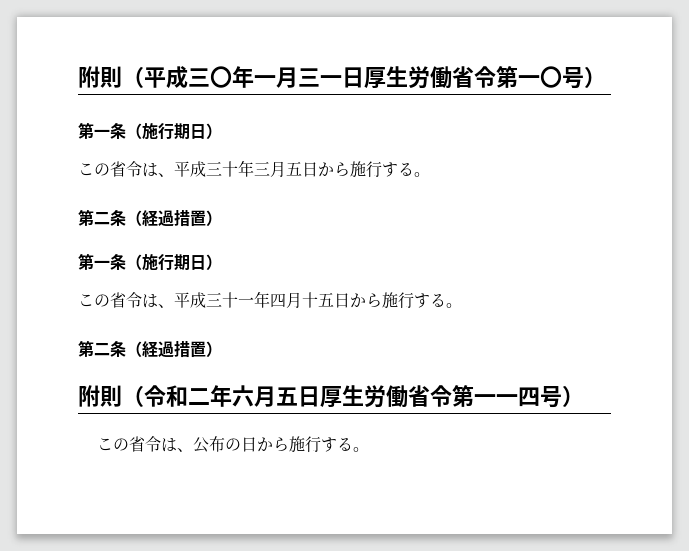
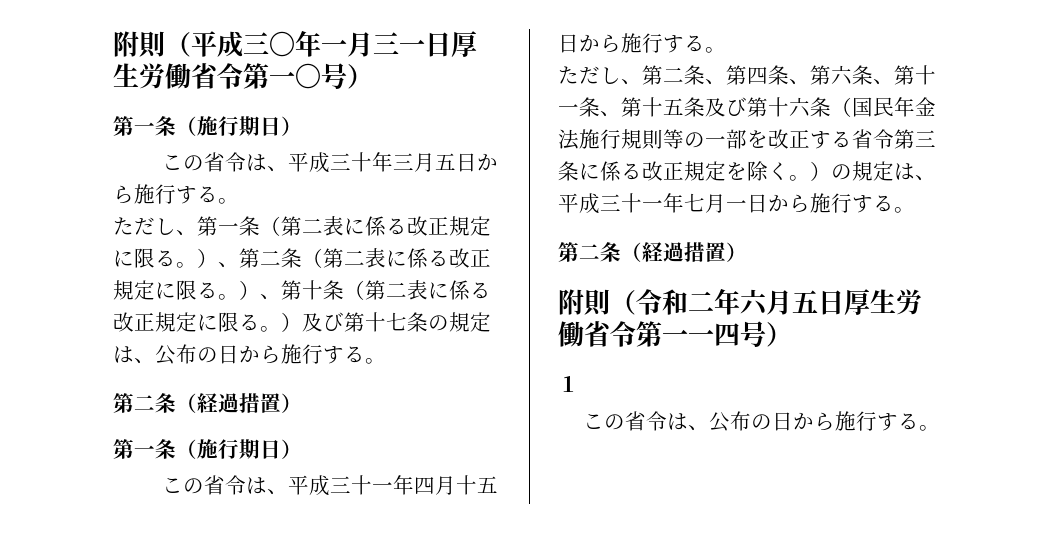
+ ただし、第一条（第二表に係る改正規定に限る。）、第二条（第二表に係る改正規定に限る。）、第十条（第二表に係る改正規定に限る。）及び第十七条の規定は、公布の日から施行する。
+ ただし、第二条、第四条、第六条、第十一条、第十五条及び第十六条（国民年金法施行規則等の一部を改正する省令第三条に係る改正規定を除く。）の規定は、平成三十一年七月一日から施行する。
+ １

